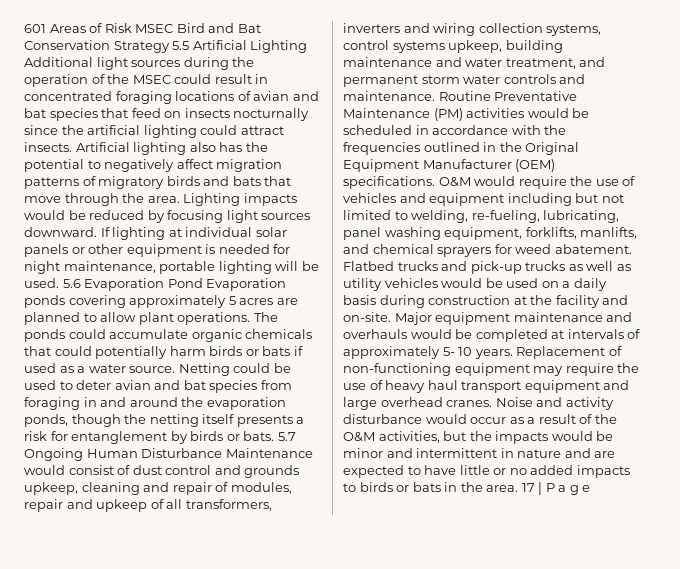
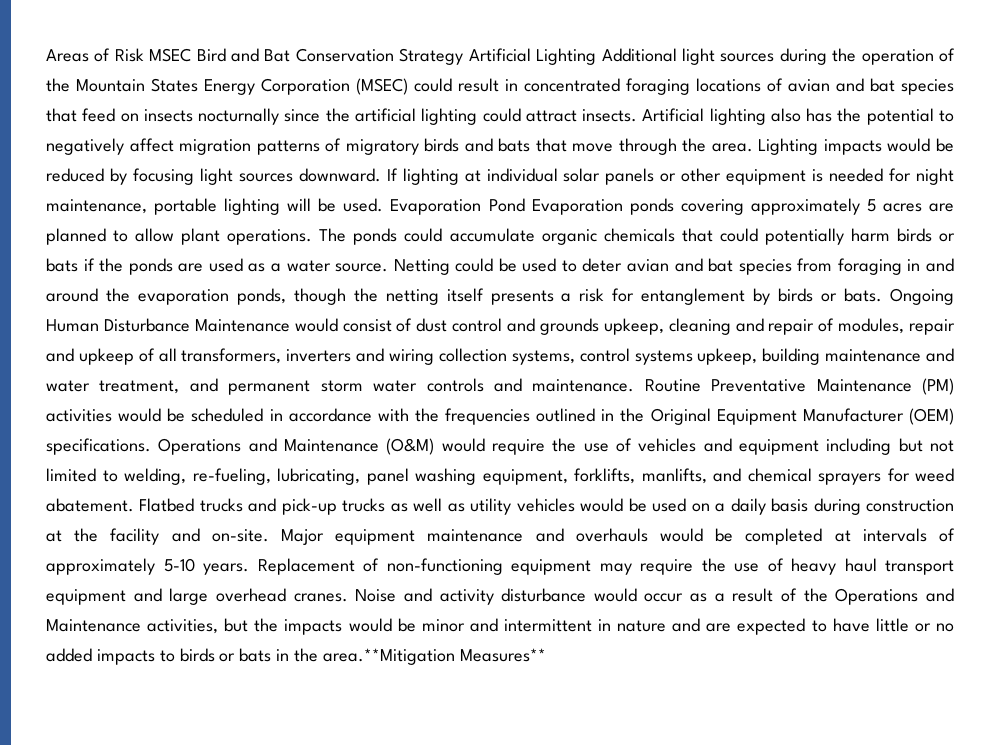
- 601 Areas of Risk MSEC Bird and Bat Conservation Strategy 5.5 Artificial Lighting Additional light sources during the operation of the MSEC could result in concentrated foraging locations of avian and bat species that feed on insects nocturnally since the artificial lighting could attract insects.
+ Areas of Risk MSEC Bird and Bat Conservation Strategy Artificial Lighting Additional light sources during the operation of the Mountain States Energy Corporation (MSEC) could result in concentrated foraging locations of avian and bat species that feed on insects nocturnally since the artificial lighting could attract insects.
- 5.6 Evaporation Pond Evaporation ponds covering approximately 5 acres are planned to allow plant operations.
+ Evaporation Pond Evaporation ponds covering approximately 5 acres are planned to allow plant operations.
- The ponds could accumulate organic chemicals that could potentially harm birds or bats if used as a water source.
+ The ponds could accumulate organic chemicals that could potentially harm birds or bats if the ponds are used as a water source.
- 5.7 Ongoing Human Disturbance Maintenance would consist of dust control and grounds upkeep, cleaning and repair of modules, repair and upkeep of all transformers, inverters and wiring collection systems, control systems upkeep, building maintenance and water treatment, and permanent storm water controls and maintenance.
+ Ongoing Human Disturbance Maintenance would consist of dust control and grounds upkeep, cleaning and repair of modules, repair and upkeep of all transformers, inverters and wiring collection systems, control systems upkeep, building maintenance and water treatment, and permanent storm water controls and maintenance.
- O&M would require the use of vehicles and equipment including but not limited to welding, re-fueling, lubricating, panel washing equipment, forklifts, manlifts, and chemical sprayers for weed abatement.
+ Operations and Maintenance (O&M) would require the use of vehicles and equipment including but not limited to welding, re-fueling, lubricating, panel washing equipment, forklifts, manlifts, and chemical sprayers for weed abatement.
- Major equipment maintenance and overhauls would be completed at intervals of approximately 5- 10 years.
+ Major equipment maintenance and overhauls would be completed at intervals of approximately 5-10 years.
- Noise and activity disturbance would occur as a result of the O&M activities, but the impacts would be minor and intermittent in nature and are expected to have little or no added impacts to birds or bats in the area. 17 | P a g e
+ Noise and activity disturbance would occur as a result of the Operations and Maintenance activities, but the impacts would be minor and intermittent in nature and are expected to have little or no added impacts to birds or bats in the area.**Mitigation Measures**

